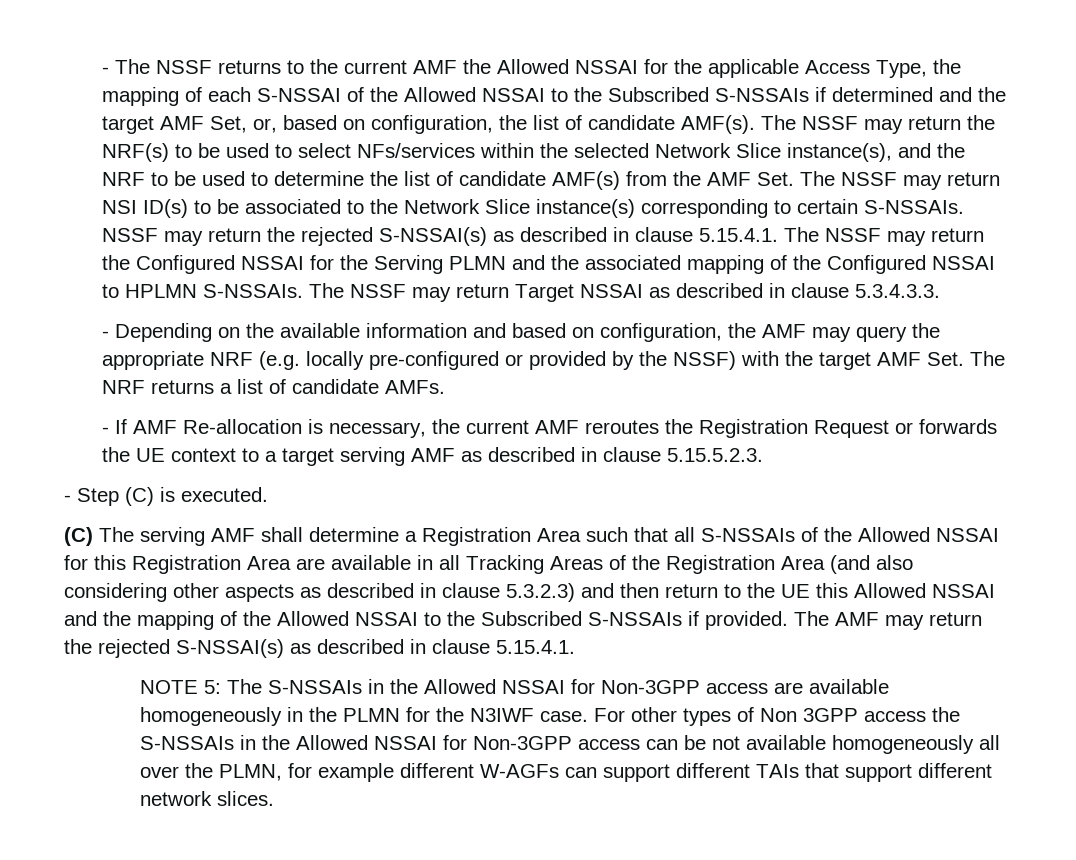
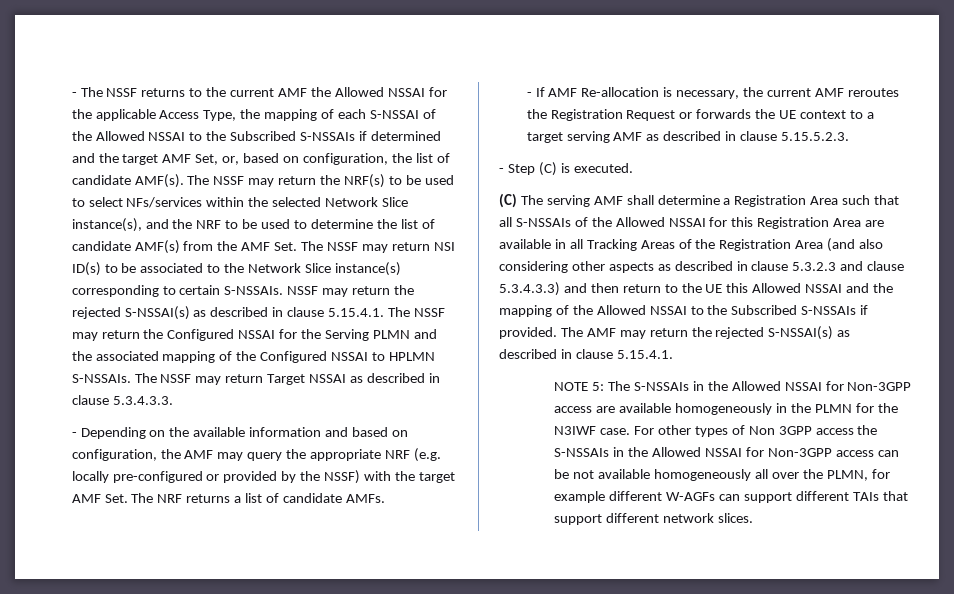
- (C) The serving AMF shall determine a Registration Area such that all S-NSSAIs of the Allowed NSSAI for this Registration Area are available in all Tracking Areas of the Registration Area (and also considering other aspects as described in clause 5.3.2.3) and then return to the UE this Allowed NSSAI and the mapping of the Allowed NSSAI to the Subscribed S-NSSAIs if provided.
+ (C) The serving AMF shall determine a Registration Area such that all S-NSSAIs of the Allowed NSSAI for this Registration Area are available in all Tracking Areas of the Registration Area (and also considering other aspects as described in clause 5.3.2.3 and clause 5.3.4.3.3) and then return to the UE this Allowed NSSAI and the mapping of the Allowed NSSAI to the Subscribed S-NSSAIs if provided.

